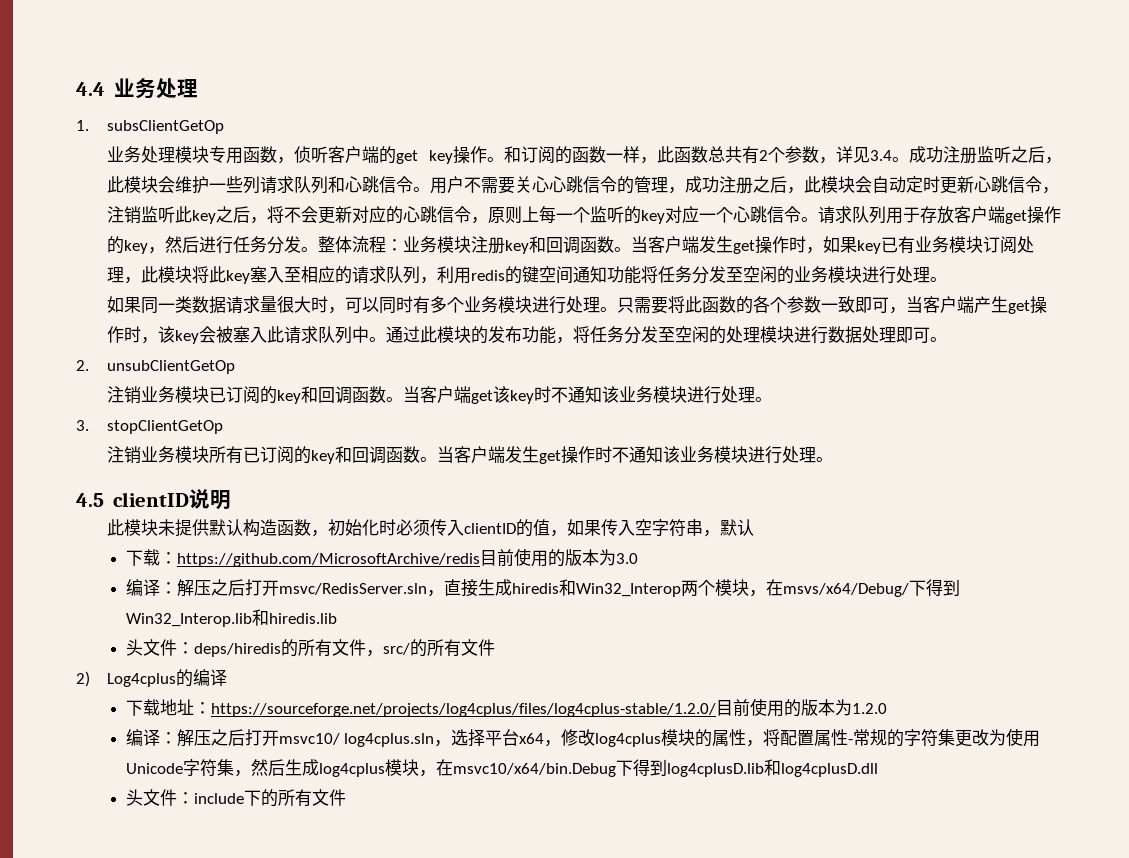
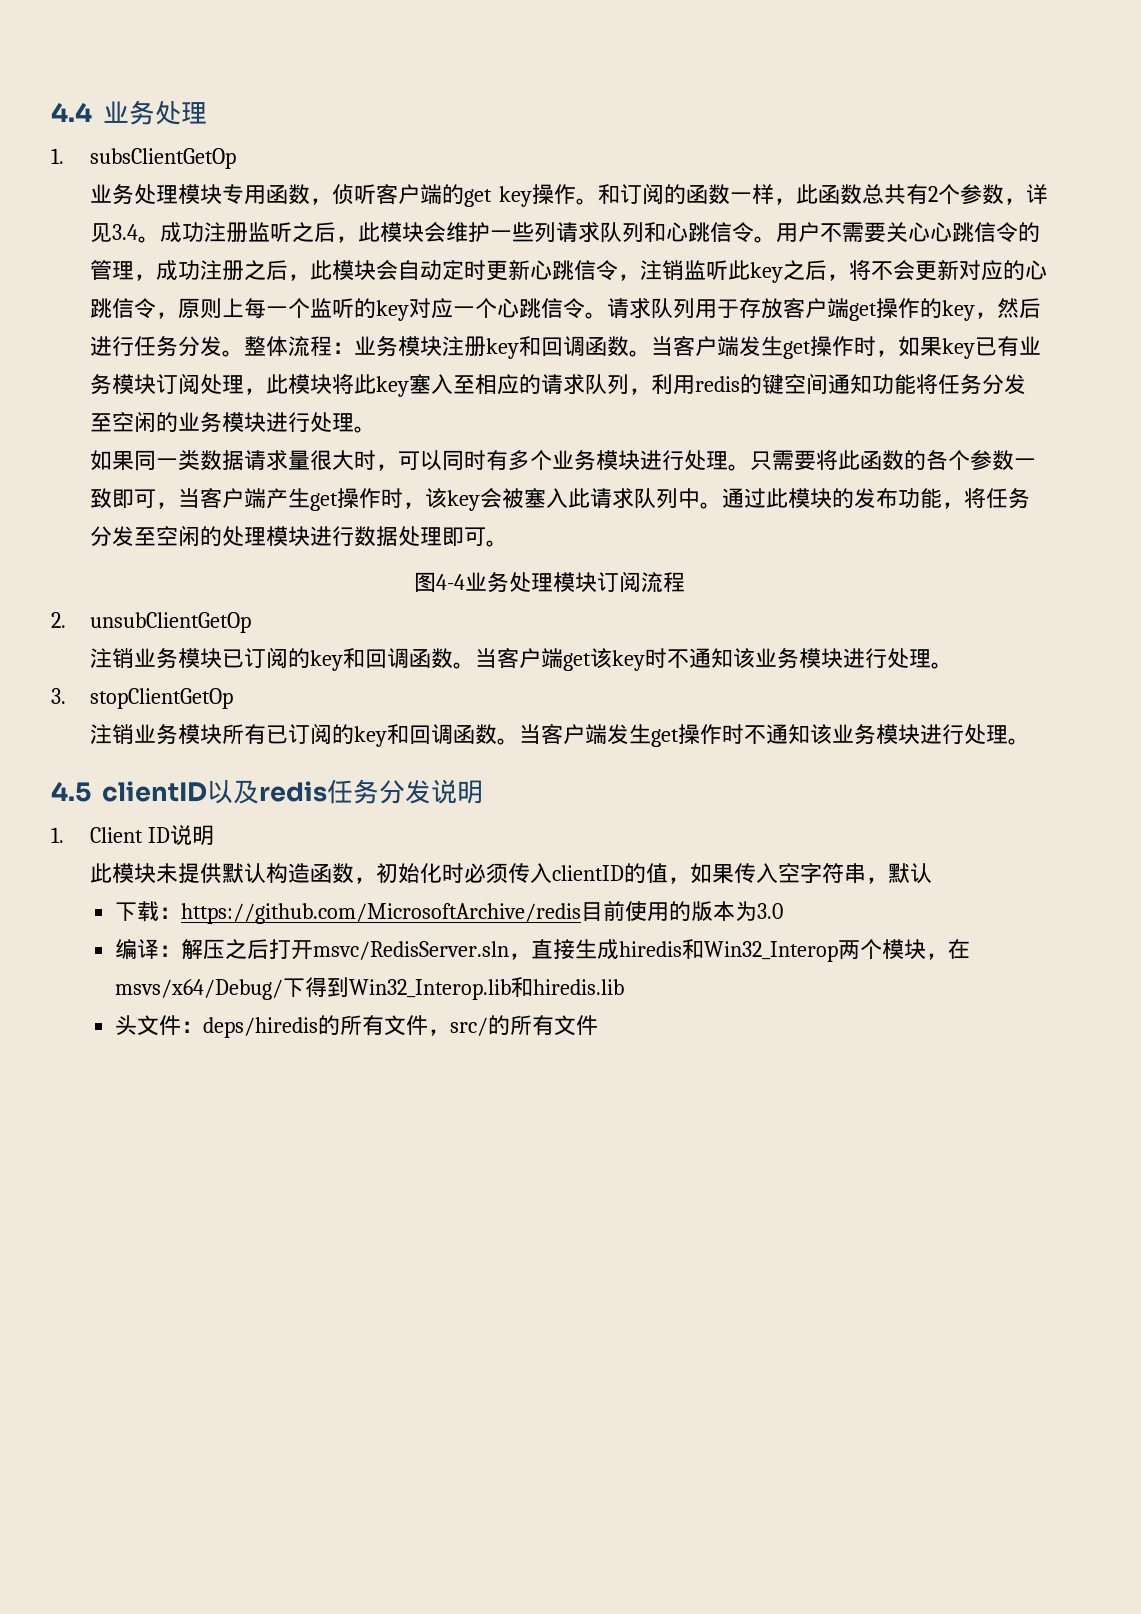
+ 图4-4业务处理模块订阅流程
- 4.5 clientID说明
+ 4.5 clientID以及redis任务分发说明
+ 1. Client ID说明
- 2) Log4cplus的编译
- 下载地址：https://sourceforge.net/projects/log4cplus/files/log4cplus-stable/1.2.0/目前使用的版本为1.2.0
- 编译：解压之后打开msvc10/ log4cplus.sln，选择平台x64，修改log4cplus模块的属性，将配置属性-常规的字符集更改为使用Unicode字符集，然后生成log4cplus模块，在msvc10/x64/bin.Debug下得到log4cplusD.lib和log4cplusD.dll
- 头文件：include下的所有文件

